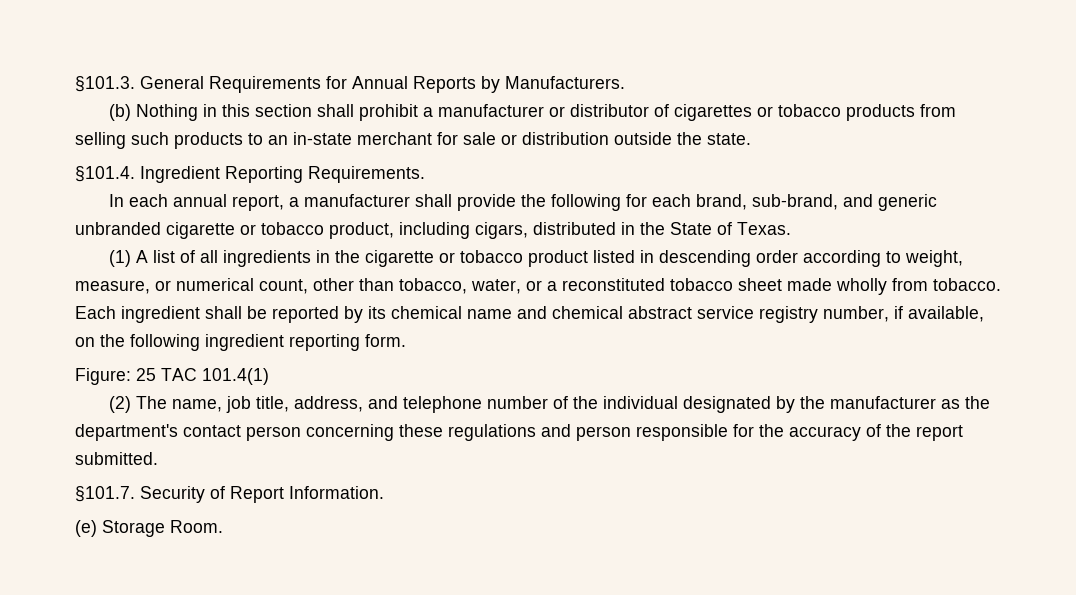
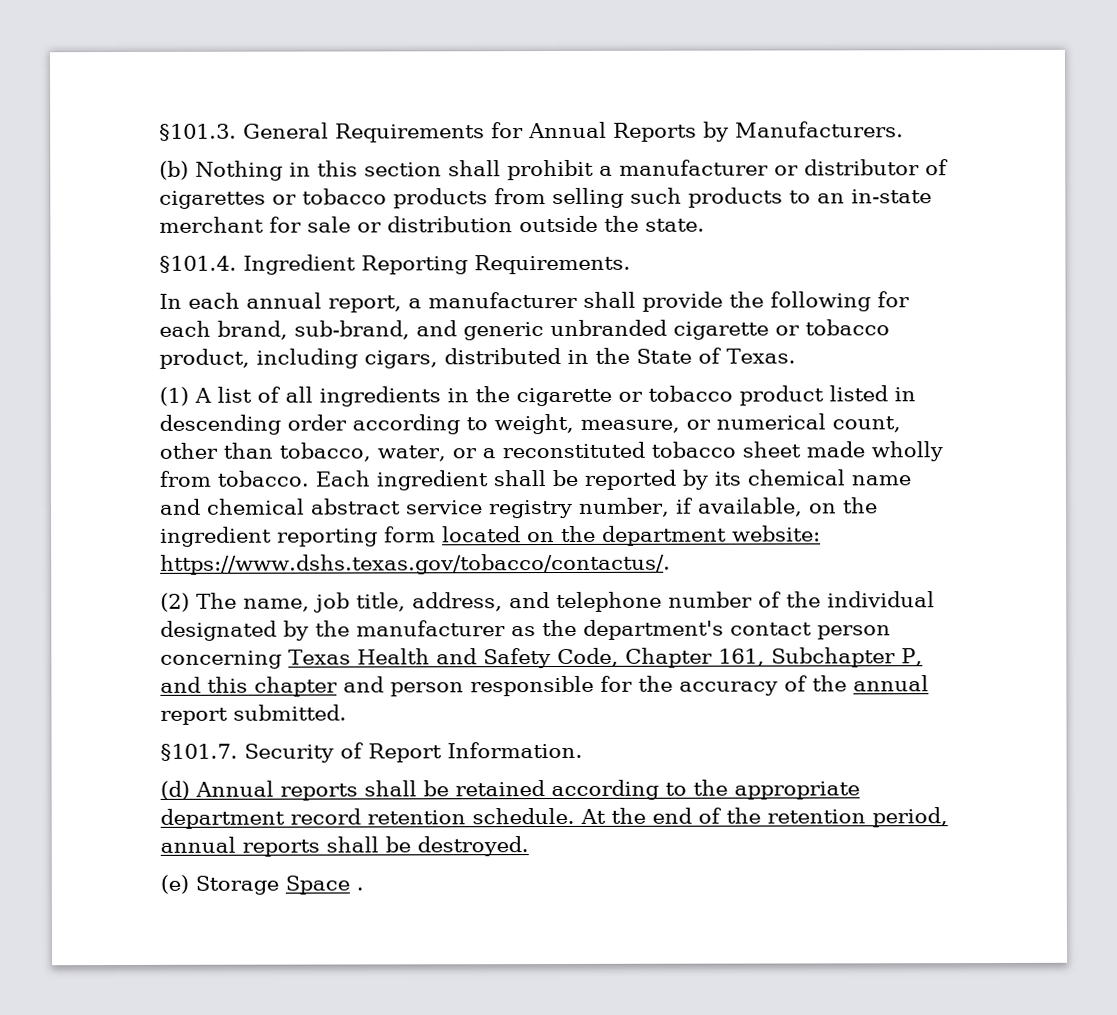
- Each ingredient shall be reported by its chemical name and chemical abstract service registry number, if available, on the following ingredient reporting form.
- Figure: 25 TAC 101.4(1)
+ Each ingredient shall be reported by its chemical name and chemical abstract service registry number, if available, on the ingredient reporting form located on the department website: https://www.dshs.texas.gov/tobacco/contactus/.
- (2) The name, job title, address, and telephone number of the individual designated by the manufacturer as the department's contact person concerning these regulations and person responsible for the accuracy of the report submitted.
+ (2) The name, job title, address, and telephone number of the individual designated by the manufacturer as the department's contact person concerning Texas Health and Safety Code, Chapter 161, Subchapter P, and this chapter and person responsible for the accuracy of the annual report submitted.
+ (d) Annual reports shall be retained according to the appropriate department record retention schedule. At the end of the retention period, annual reports shall be destroyed.
- (e) Storage Room.
+ (e) Storage Space .

